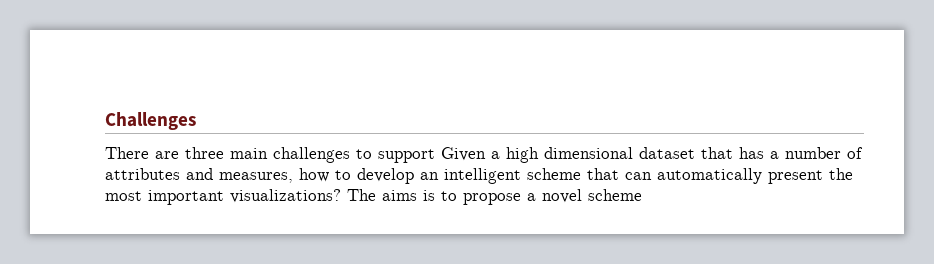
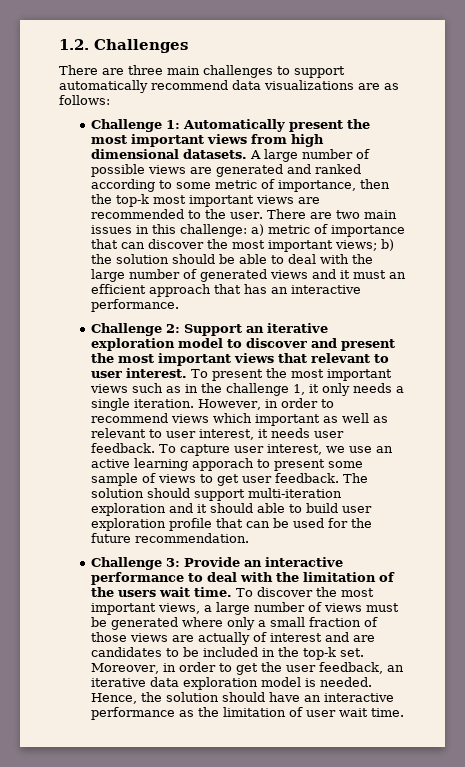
- Challenges
+ 1.2. Challenges
- There are three main challenges to support Given a high dimensional dataset that has a number of attributes and measures, how to develop an intelligent scheme that can automatically present the most important visualizations? The aims is to propose a novel scheme
+ There are three main challenges to support automatically recommend data visualizations are as follows:
+ Challenge 1: Automatically present the most important views from high dimensional datasets. A large number of possible views are generated and ranked according to some metric of importance, then the top-k most important views are recommended to the user. There are two main issues in this challenge: a) metric of importance that can discover the most important views; b) the solution should be able to deal with the large number of generated views and it must an efficient approach that has an interactive performance.
+ Challenge 2: Support an iterative exploration model to discover and present the most important views that relevant to user interest. To present the most important views such as in the challenge 1, it only needs a single iteration. However, in order to recommend views which important as well as relevant to user interest, it needs user feedback. To capture user interest, we use an active learning apporach to present some sample of views to get user feedback. The solution should support multi-iteration exploration and it should able to build user exploration profile that can be used for the future recommendation.
+ Challenge 3: Provide an interactive performance to deal with the limitation of the users wait time. To discover the most important views, a large number of views must be generated where only a small fraction of those views are actually of interest and are candidates to be included in the top-k set. Moreover, in order to get the user feedback, an iterative data exploration model is needed. Hence, the solution should have an interactive performance as the limitation of user wait time.

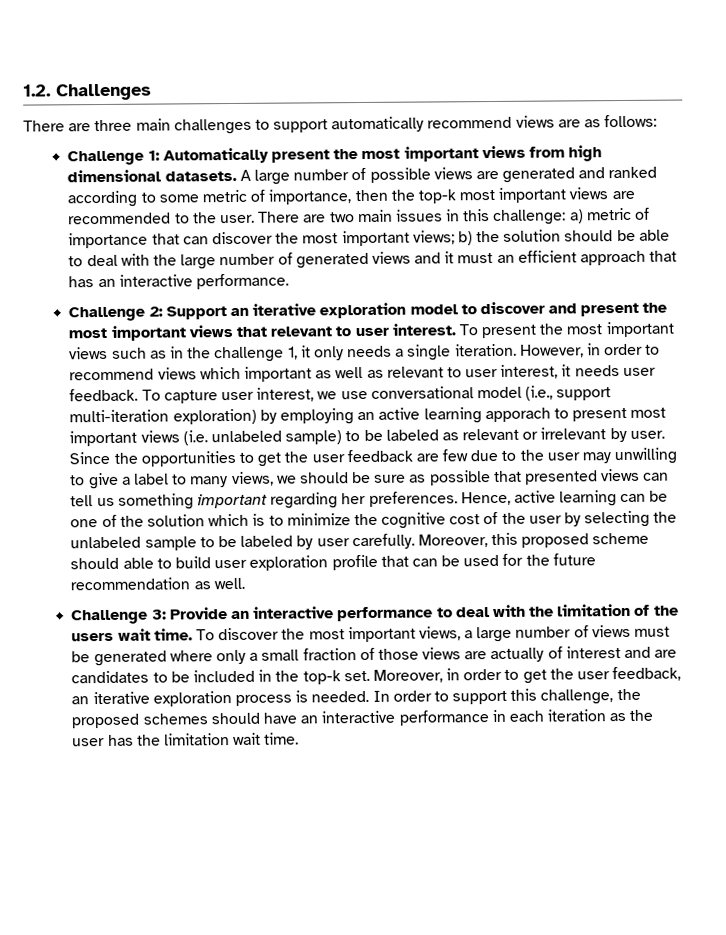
- There are three main challenges to support automatically recommend data visualizations are as follows:
+ There are three main challenges to support automatically recommend views are as follows:
- To capture user interest, we use an active learning apporach to present some sample of views to get user feedback. The solution should support multi-iteration exploration and it should able to build user exploration profile that can be used for the future recommendation.
+ To capture user interest, we use conversational model (i.e., support multi-iteration exploration) by employing an active learning apporach to present most important views (i.e. unlabeled sample) to be labeled as relevant or irrelevant by user. Since the opportunities to get the user feedback are few due to the user may unwilling to give a label to many views, we should be sure as possible that presented views can tell us something important regarding her preferences. Hence, active learning can be one of the solution which is to minimize the cognitive cost of the user by selecting the unlabeled sample to be labeled by user carefully. Moreover, this proposed scheme should able to build user exploration profile that can be used for the future recommendation as well.
- Moreover, in order to get the user feedback, an iterative data exploration model is needed. Hence, the solution should have an interactive performance as the limitation of user wait time.
+ Moreover, in order to get the user feedback, an iterative exploration process is needed. In order to support this challenge, the proposed schemes should have an interactive performance in each iteration as the user has the limitation wait time.

